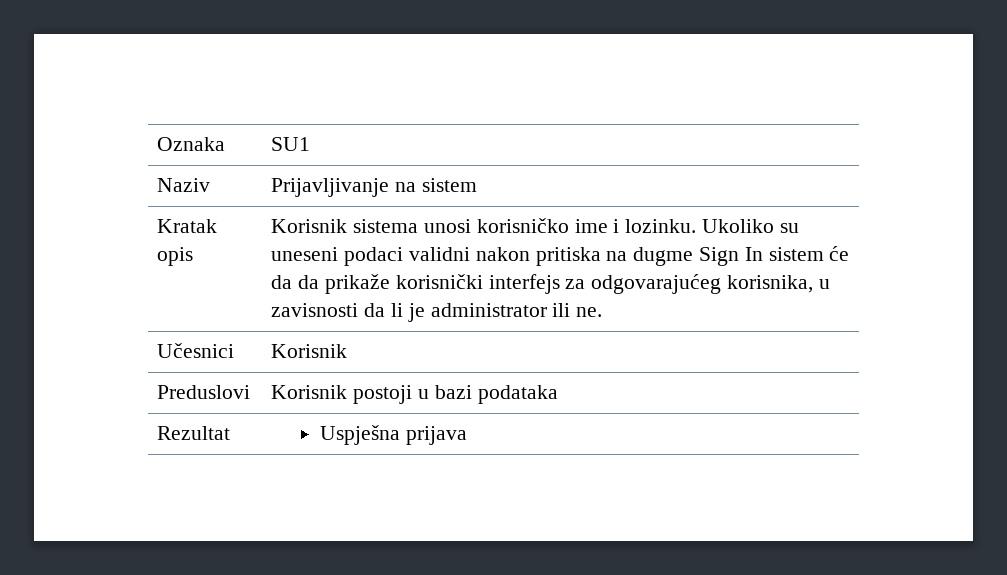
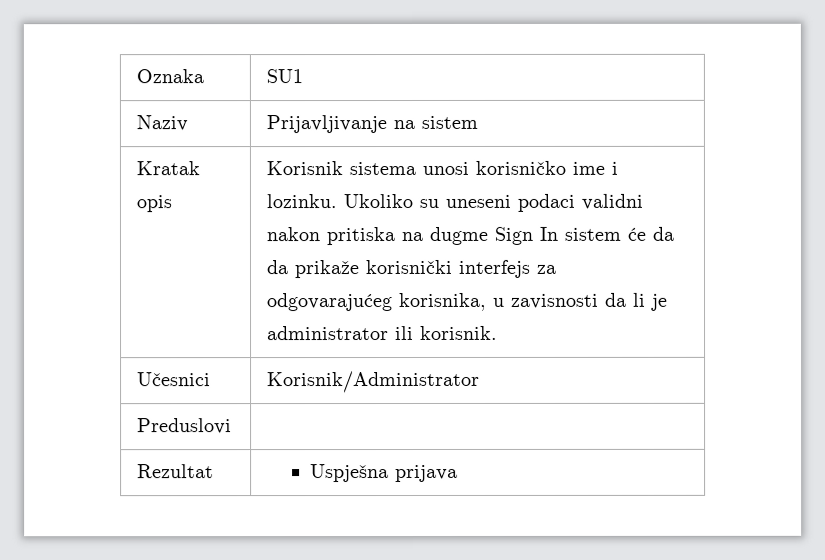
- Kratak opis | Korisnik sistema unosi korisničko ime i lozinku. Ukoliko su uneseni podaci validni nakon pritiska na dugme Sign In sistem će da da prikaže korisnički interfejs za odgovarajućeg korisnika, u zavisnosti da li je administrator ili ne.
+ Kratak opis | Korisnik sistema unosi korisničko ime i lozinku. Ukoliko su uneseni podaci validni nakon pritiska na dugme Sign In sistem će da da prikaže korisnički interfejs za odgovarajućeg korisnika, u zavisnosti da li je administrator ili korisnik.
- Učesnici | Korisnik
+ Učesnici | Korisnik/Administrator
- Preduslovi | Korisnik postoji u bazi podataka
+ Preduslovi |

